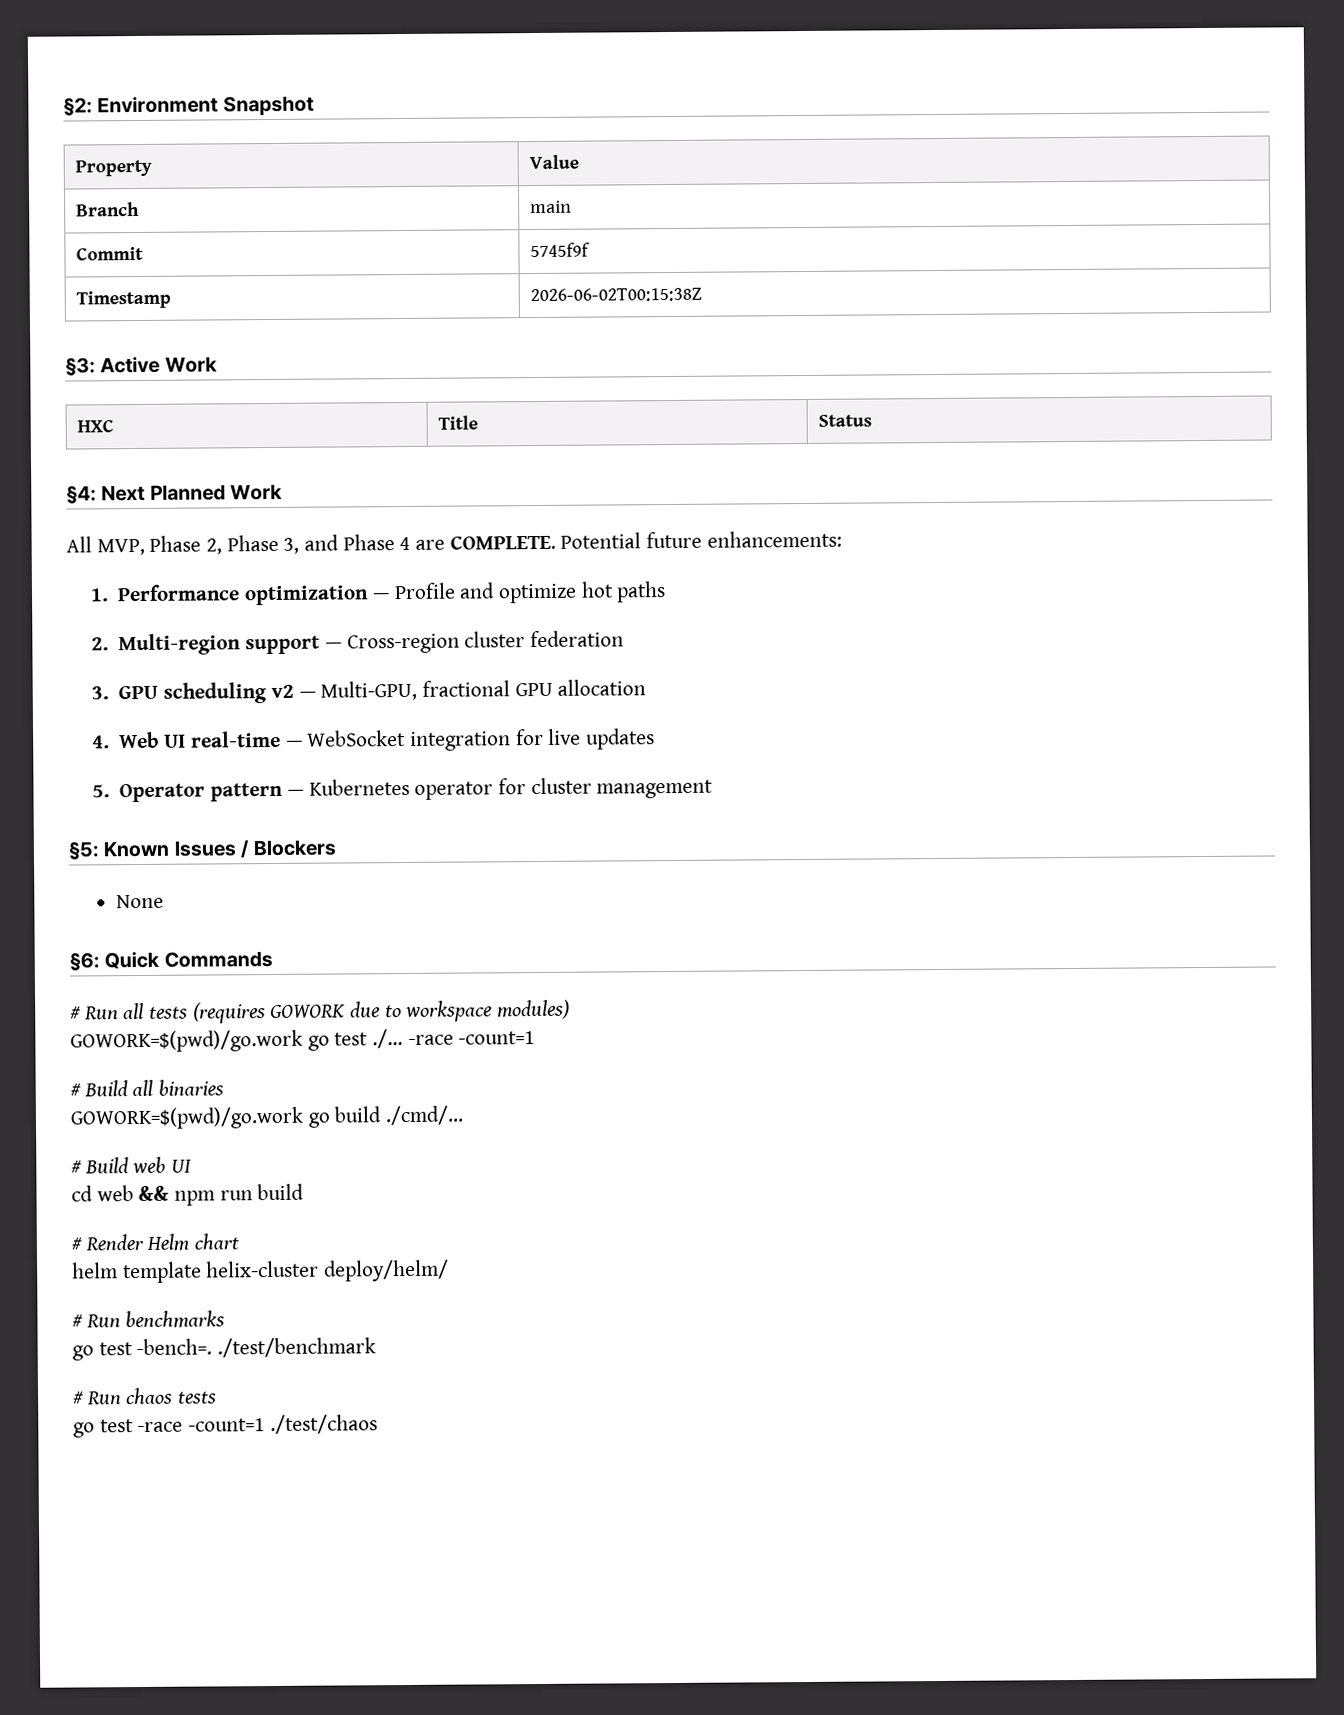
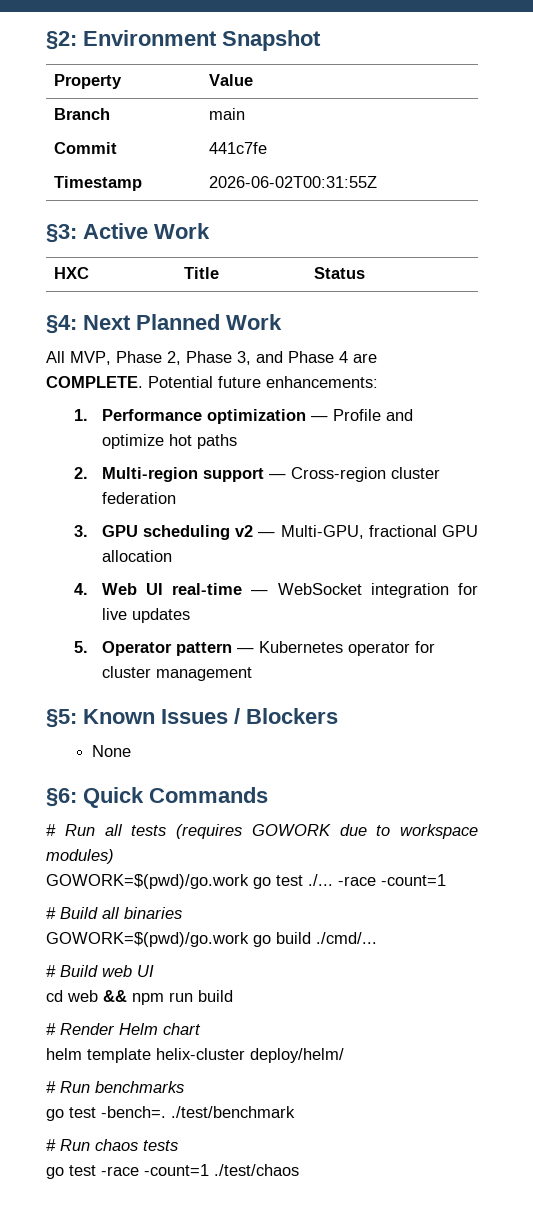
- Commit | 5745f9f
+ Commit | 441c7fe
- Timestamp | 2026-06-02T00:15:38Z
+ Timestamp | 2026-06-02T00:31:55Z

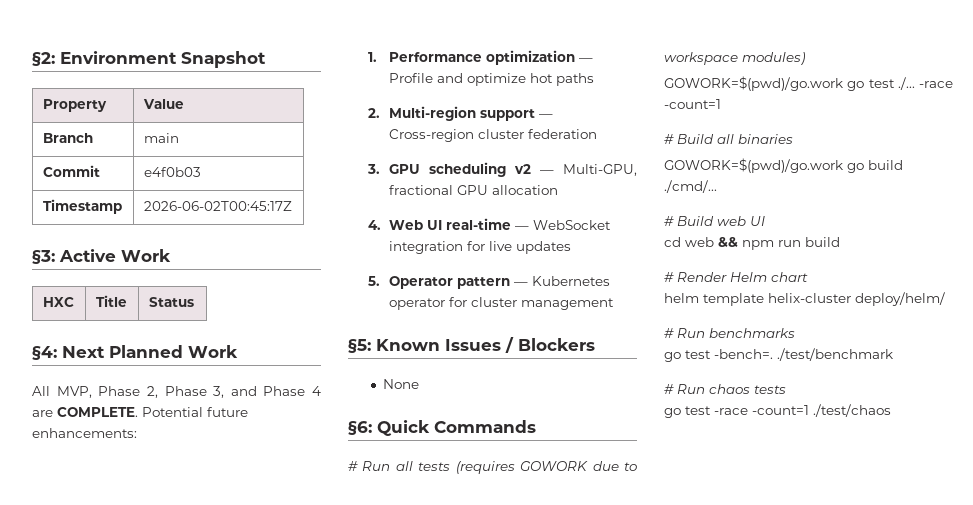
- Commit | 441c7fe
+ Commit | e4f0b03
- Timestamp | 2026-06-02T00:31:55Z
+ Timestamp | 2026-06-02T00:45:17Z

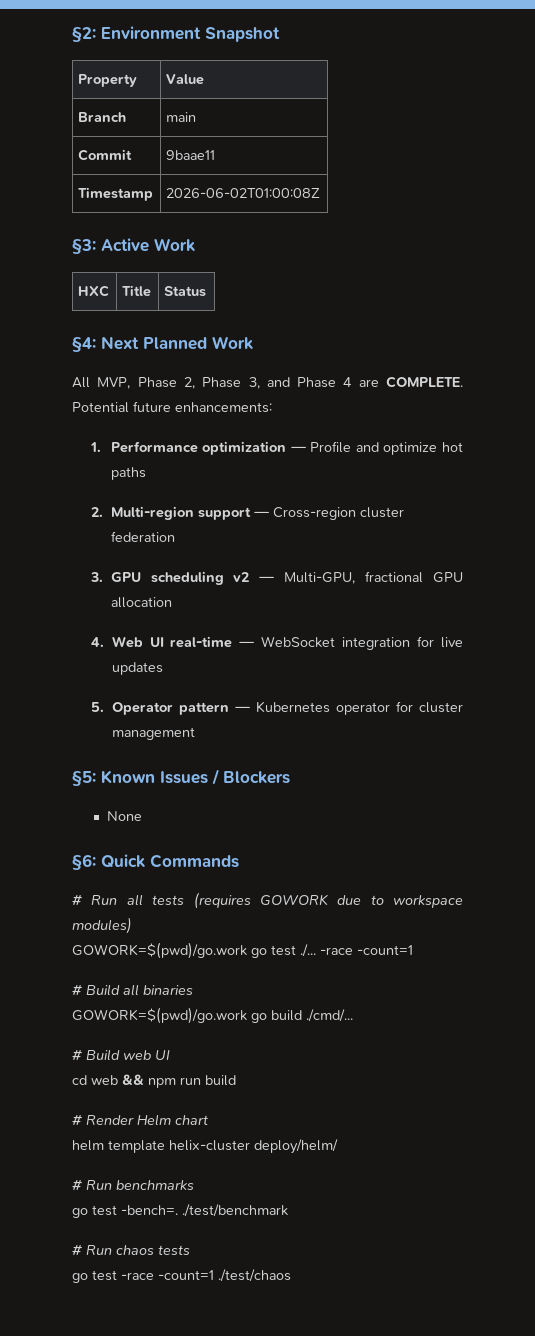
- Commit | e4f0b03
+ Commit | 9baae11
- Timestamp | 2026-06-02T00:45:17Z
+ Timestamp | 2026-06-02T01:00:08Z

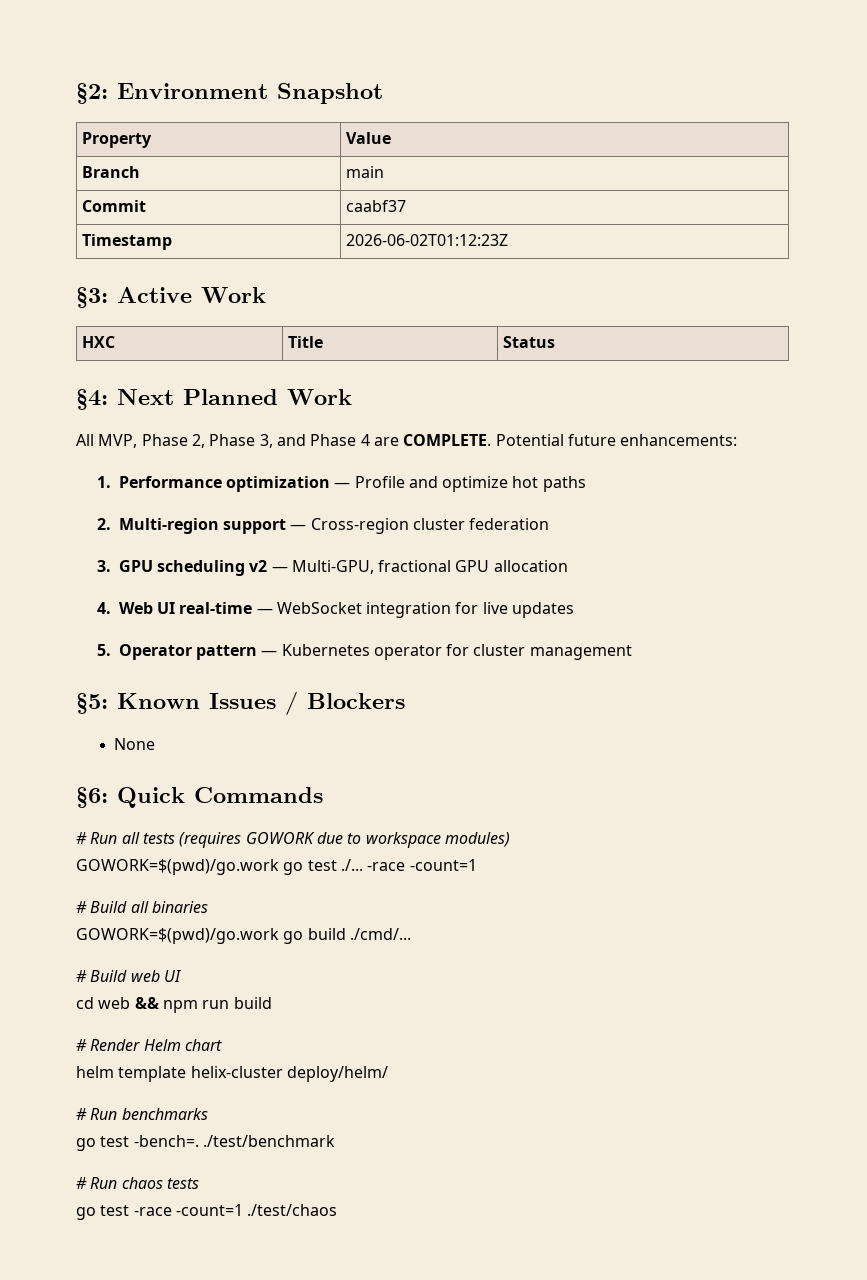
- Commit | 9baae11
+ Commit | caabf37
- Timestamp | 2026-06-02T01:00:08Z
+ Timestamp | 2026-06-02T01:12:23Z

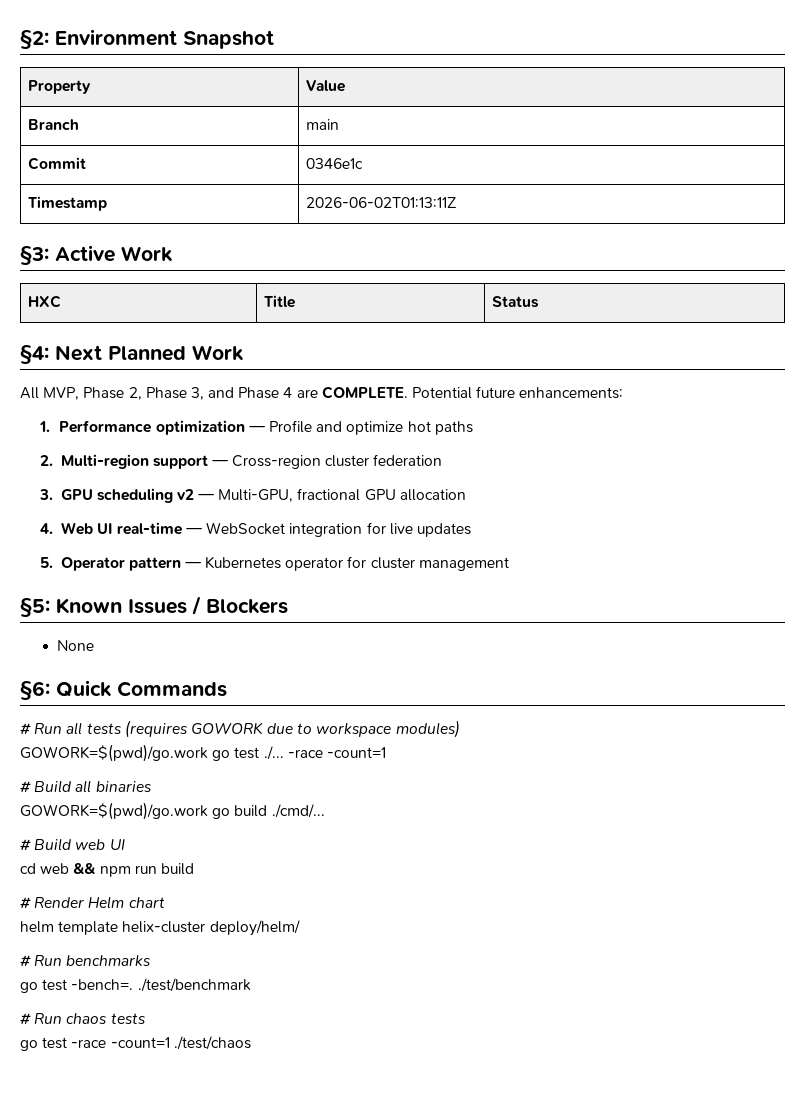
- Commit | caabf37
+ Commit | 0346e1c
- Timestamp | 2026-06-02T01:12:23Z
+ Timestamp | 2026-06-02T01:13:11Z

